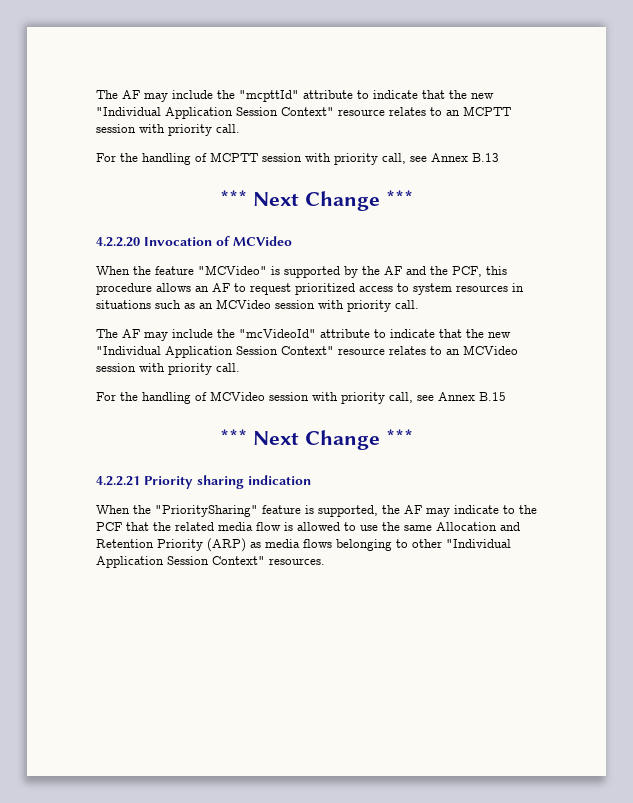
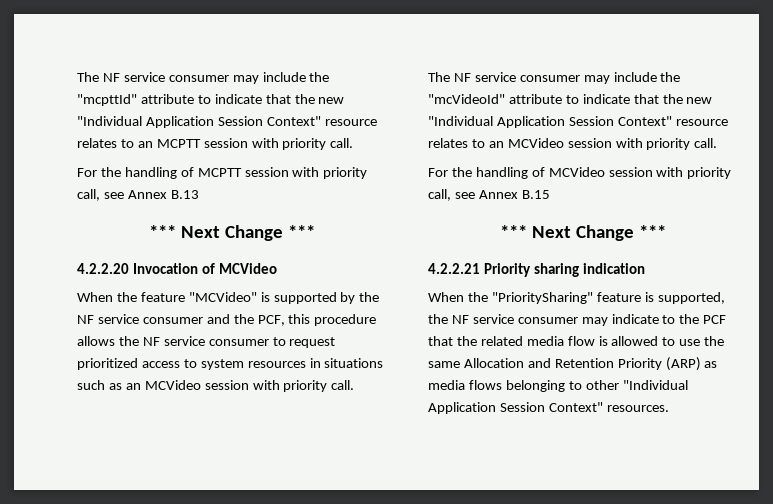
- The AF may include the "mcpttId" attribute to indicate that the new "Individual Application Session Context" resource relates to an MCPTT session with priority call.
+ The NF service consumer may include the "mcpttId" attribute to indicate that the new "Individual Application Session Context" resource relates to an MCPTT session with priority call.
- When the feature "MCVideo" is supported by the AF and the PCF, this procedure allows an AF to request prioritized access to system resources in situations such as an MCVideo session with priority call.
+ When the feature "MCVideo" is supported by the NF service consumer and the PCF, this procedure allows the NF service consumer to request prioritized access to system resources in situations such as an MCVideo session with priority call.
- The AF may include the "mcVideoId" attribute to indicate that the new "Individual Application Session Context" resource relates to an MCVideo session with priority call.
+ The NF service consumer may include the "mcVideoId" attribute to indicate that the new "Individual Application Session Context" resource relates to an MCVideo session with priority call.
- When the "PrioritySharing" feature is supported, the AF may indicate to the PCF that the related media flow is allowed to use the same Allocation and Retention Priority (ARP) as media flows belonging to other "Individual Application Session Context" resources.
+ When the "PrioritySharing" feature is supported, the NF service consumer may indicate to the PCF that the related media flow is allowed to use the same Allocation and Retention Priority (ARP) as media flows belonging to other "Individual Application Session Context" resources.

